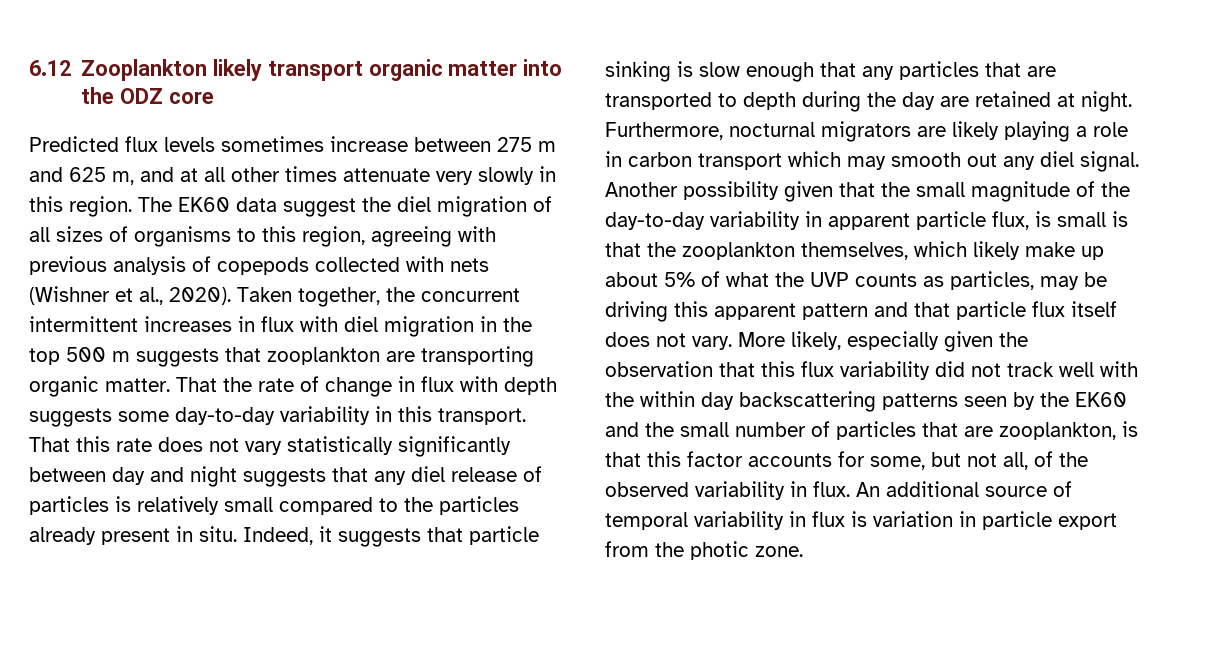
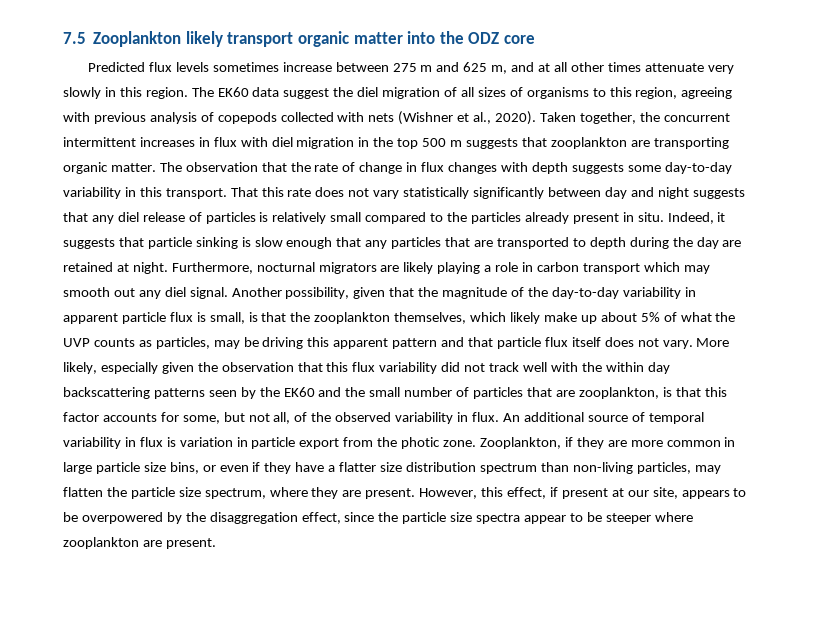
- 6.12 Zooplankton likely transport organic matter into the ODZ core
+ 7.5 Zooplankton likely transport organic matter into the ODZ core
- That the rate of change in flux with depth suggests some day-to-day variability in this transport.
+ The observation that the rate of change in flux changes with depth suggests some day-to-day variability in this transport.
- Another possibility given that the small magnitude of the day-to-day variability in apparent particle flux, is small is that the zooplankton themselves, which likely make up about 5% of what the UVP counts as particles, may be driving this apparent pattern and that particle flux itself does not vary.
+ Another possibility, given that the magnitude of the day-to-day variability in apparent particle flux is small, is that the zooplankton themselves, which likely make up about 5% of what the UVP counts as particles, may be driving this apparent pattern and that particle flux itself does not vary.
+ Zooplankton, if they are more common in large particle size bins, or even if they have a flatter size distribution spectrum than non-living particles, may flatten the particle size spectrum, where they are present. However, this effect, if present at our site, appears to be overpowered by the disaggregation effect, since the particle size spectra appear to be steeper where zooplankton are present.

